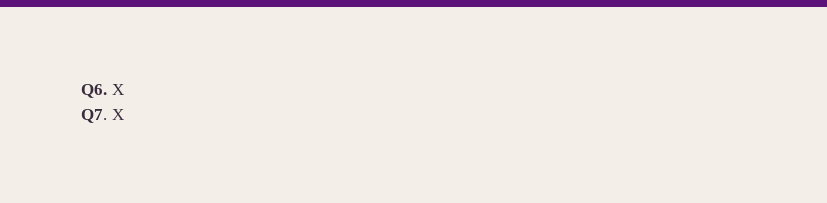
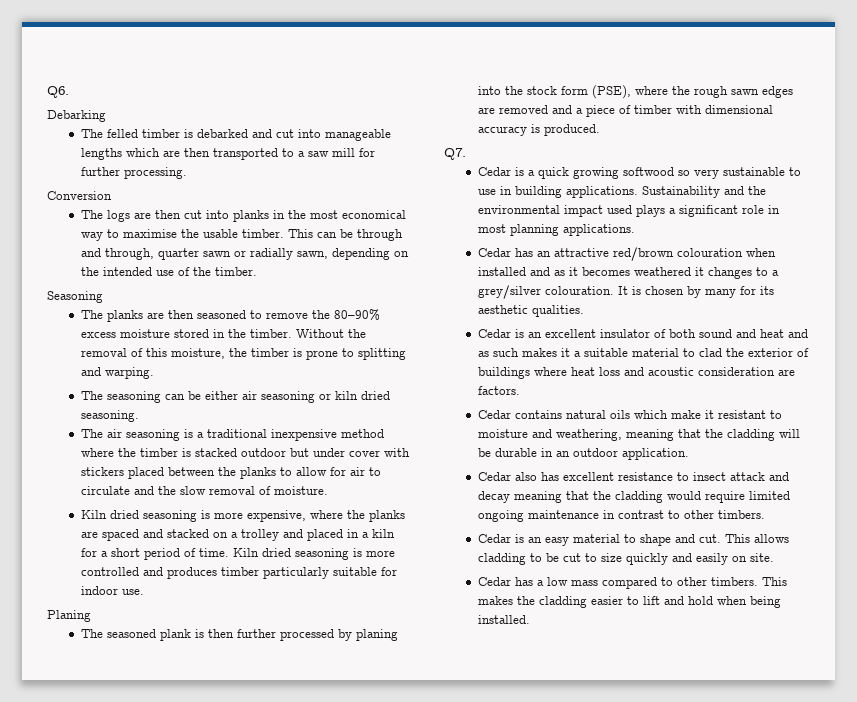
- Q6. X
- Q7. X
+ Q6.
+ Debarking
+ The felled timber is debarked and cut into manageable lengths which are then transported to a saw mill for further processing.
+ Conversion
+ The logs are then cut into planks in the most economical way to maximise the usable timber. This can be through and through, quarter sawn or radially sawn, depending on the intended use of the timber.
+ Seasoning
+ The planks are then seasoned to remove the 80–90% excess moisture stored in the timber. Without the removal of this moisture, the timber is prone to splitting and warping.
+ The seasoning can be either air seasoning or kiln dried seasoning.
+ The air seasoning is a traditional inexpensive method where the timber is stacked outdoor but under cover with stickers placed between the planks to allow for air to circulate and the slow removal of moisture.
+ Kiln dried seasoning is more expensive, where the planks are spaced and stacked on a trolley and placed in a kiln for a short period of time. Kiln dried seasoning is more controlled and produces timber particularly suitable for indoor use.
+ Planing
+ The seasoned plank is then further processed by planing into the stock form (PSE), where the rough sawn edges are removed and a piece of timber with dimensional accuracy is produced.
+ Q7.
+ Cedar is a quick growing softwood so very sustainable to use in building applications. Sustainability and the environmental impact used plays a significant role in most planning applications.
+ Cedar has an attractive red/brown colouration when installed and as it becomes weathered it changes to a grey/silver colouration. It is chosen by many for its aesthetic qualities.
+ Cedar is an excellent insulator of both sound and heat and as such makes it a suitable material to clad the exterior of buildings where heat loss and acoustic consideration are factors.
+ Cedar contains natural oils which make it resistant to moisture and weathering, meaning that the cladding will be durable in an outdoor application.
+ Cedar also has excellent resistance to insect attack and decay meaning that the cladding would require limited ongoing maintenance in contrast to other timbers.
+ Cedar is an easy material to shape and cut. This allows cladding to be cut to size quickly and easily on site.
+ Cedar has a low mass compared to other timbers. This makes the cladding easier to lift and hold when being installed.

